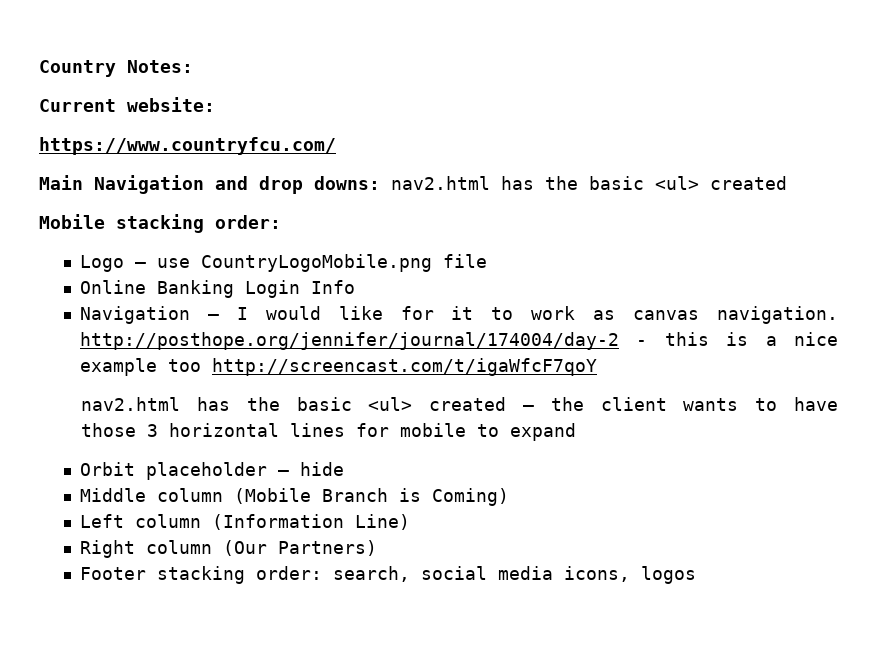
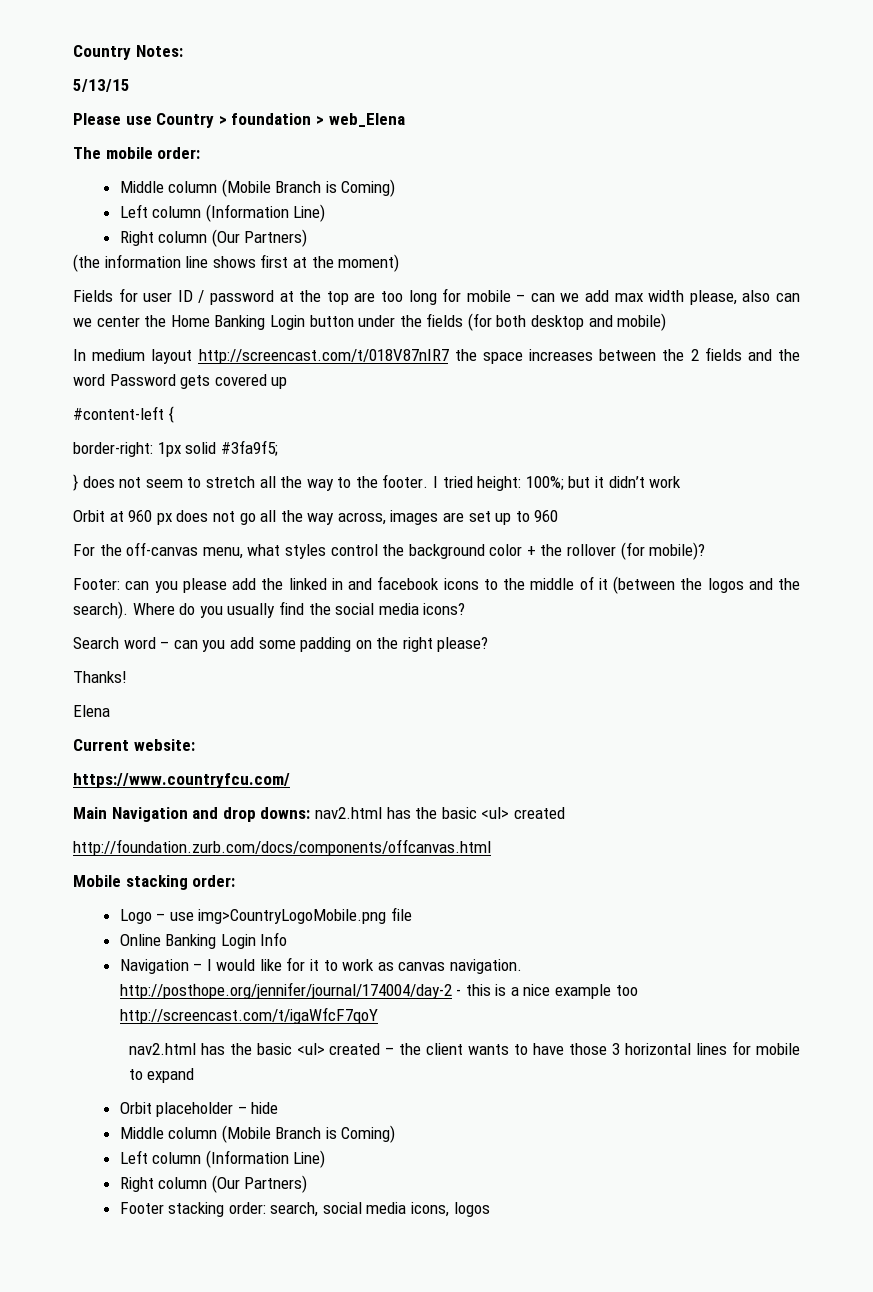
+ 5/13/15
+ Please use Country > foundation > web_Elena
+ The mobile order:
+ Middle column (Mobile Branch is Coming)
+ Left column (Information Line)
+ Right column (Our Partners)
+ (the information line shows first at the moment)
+ Fields for user ID / password at the top are too long for mobile – can we add max width please, also can we center the Home Banking Login button under the fields (for both desktop and mobile)
+ In medium layout http://screencast.com/t/018V87nIR7 the space increases between the 2 fields and the word Password gets covered up
+ #content-left {
+ border-right: 1px solid #3fa9f5;
+ } does not seem to stretch all the way to the footer. I tried height: 100%; but it didn’t work
+ Orbit at 960 px does not go all the way across, images are set up to 960
+ For the off-canvas menu, what styles control the background color + the rollover (for mobile)?
+ Footer: can you please add the linked in and facebook icons to the middle of it (between the logos and the search). Where do you usually find the social media icons?
+ Search word – can you add some padding on the right please?
+ Thanks!
+ Elena
+ http://foundation.zurb.com/docs/components/offcanvas.html
- Logo – use CountryLogoMobile.png file
+ Logo – use img>CountryLogoMobile.png file

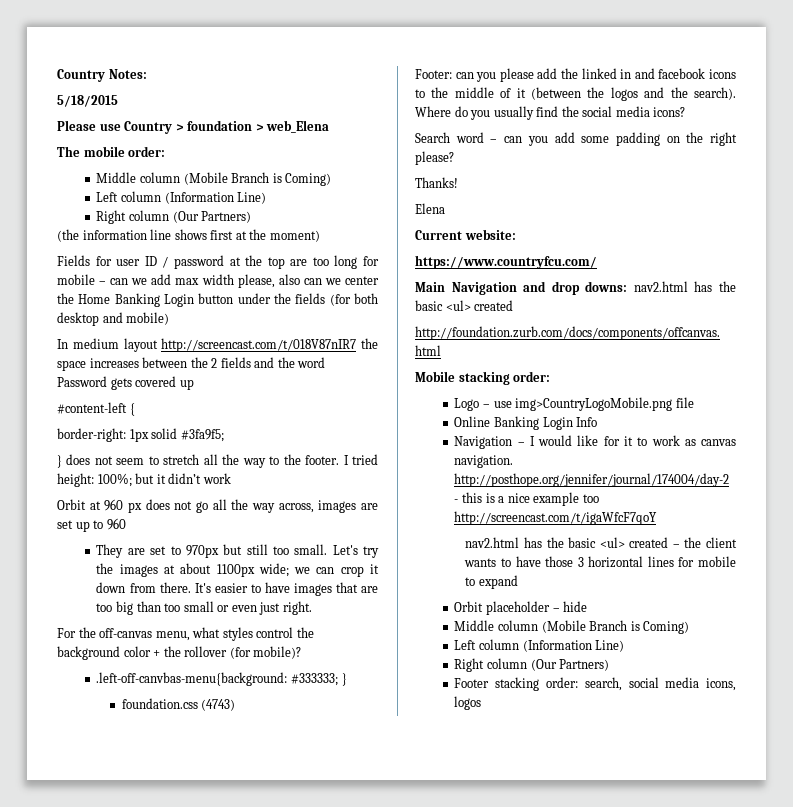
- 5/13/15
+ 5/18/2015
+ They are set to 970px but still too small. Let's try the images at about 1100px wide; we can crop it down from there. It's easier to have images that are too big than too small or even just right.
+ .left-off-canvbas-menu{background: #333333; }
+ foundation.css (4743)

